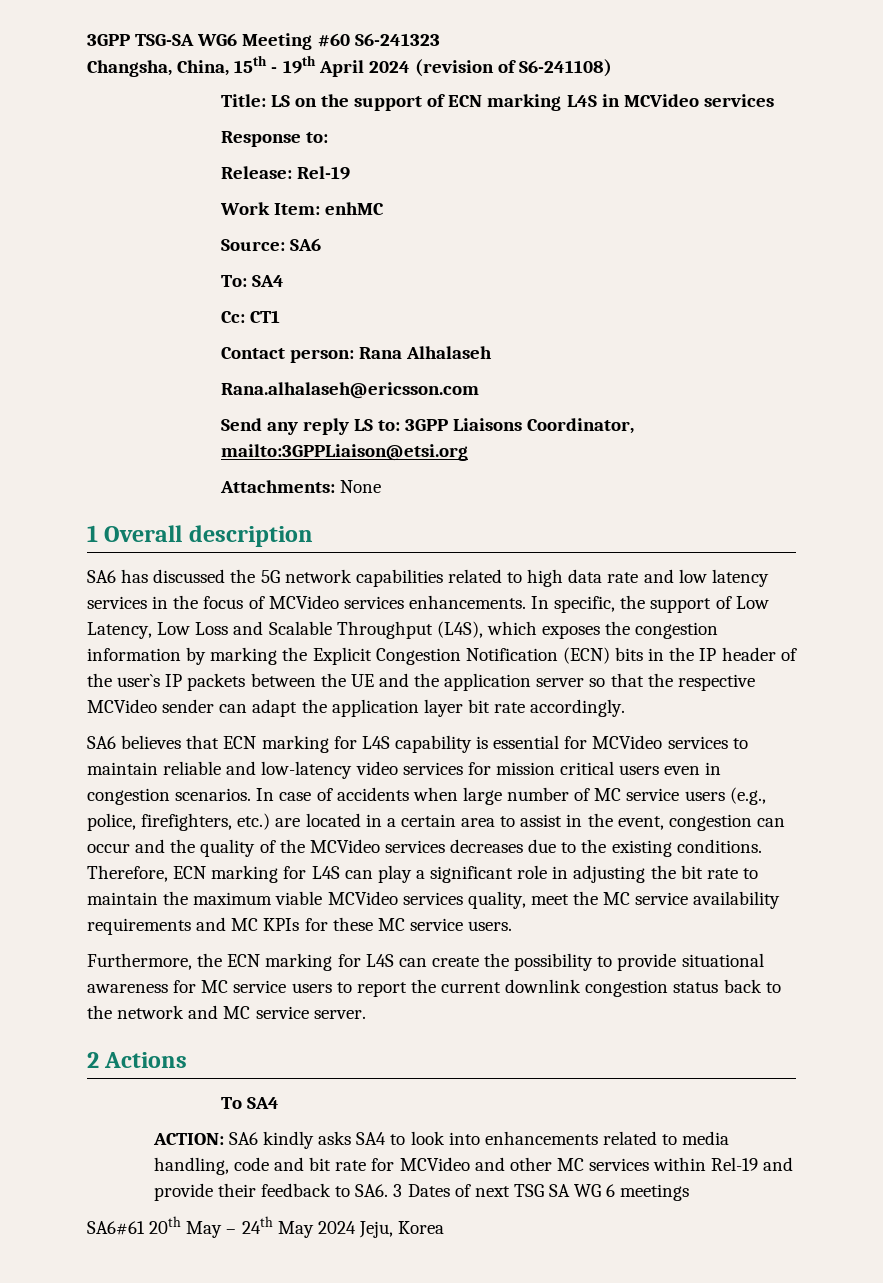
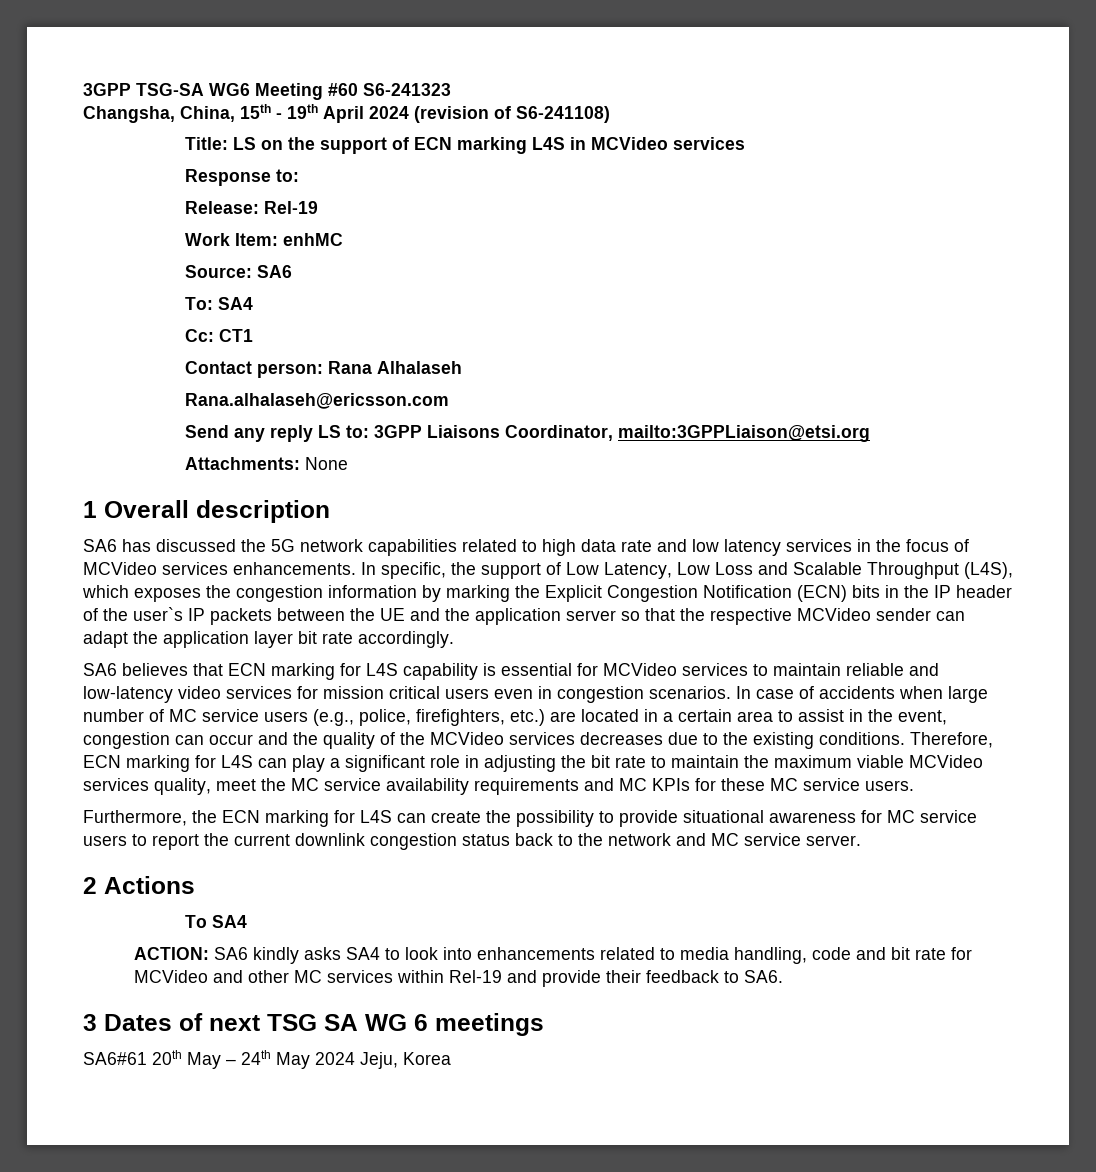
- ACTION: SA6 kindly asks SA4 to look into enhancements related to media handling, code and bit rate for MCVideo and other MC services within Rel-19 and provide their feedback to SA6. 3 Dates of next TSG SA WG 6 meetings
+ ACTION: SA6 kindly asks SA4 to look into enhancements related to media handling, code and bit rate for MCVideo and other MC services within Rel-19 and provide their feedback to SA6.
+ 3 Dates of next TSG SA WG 6 meetings

